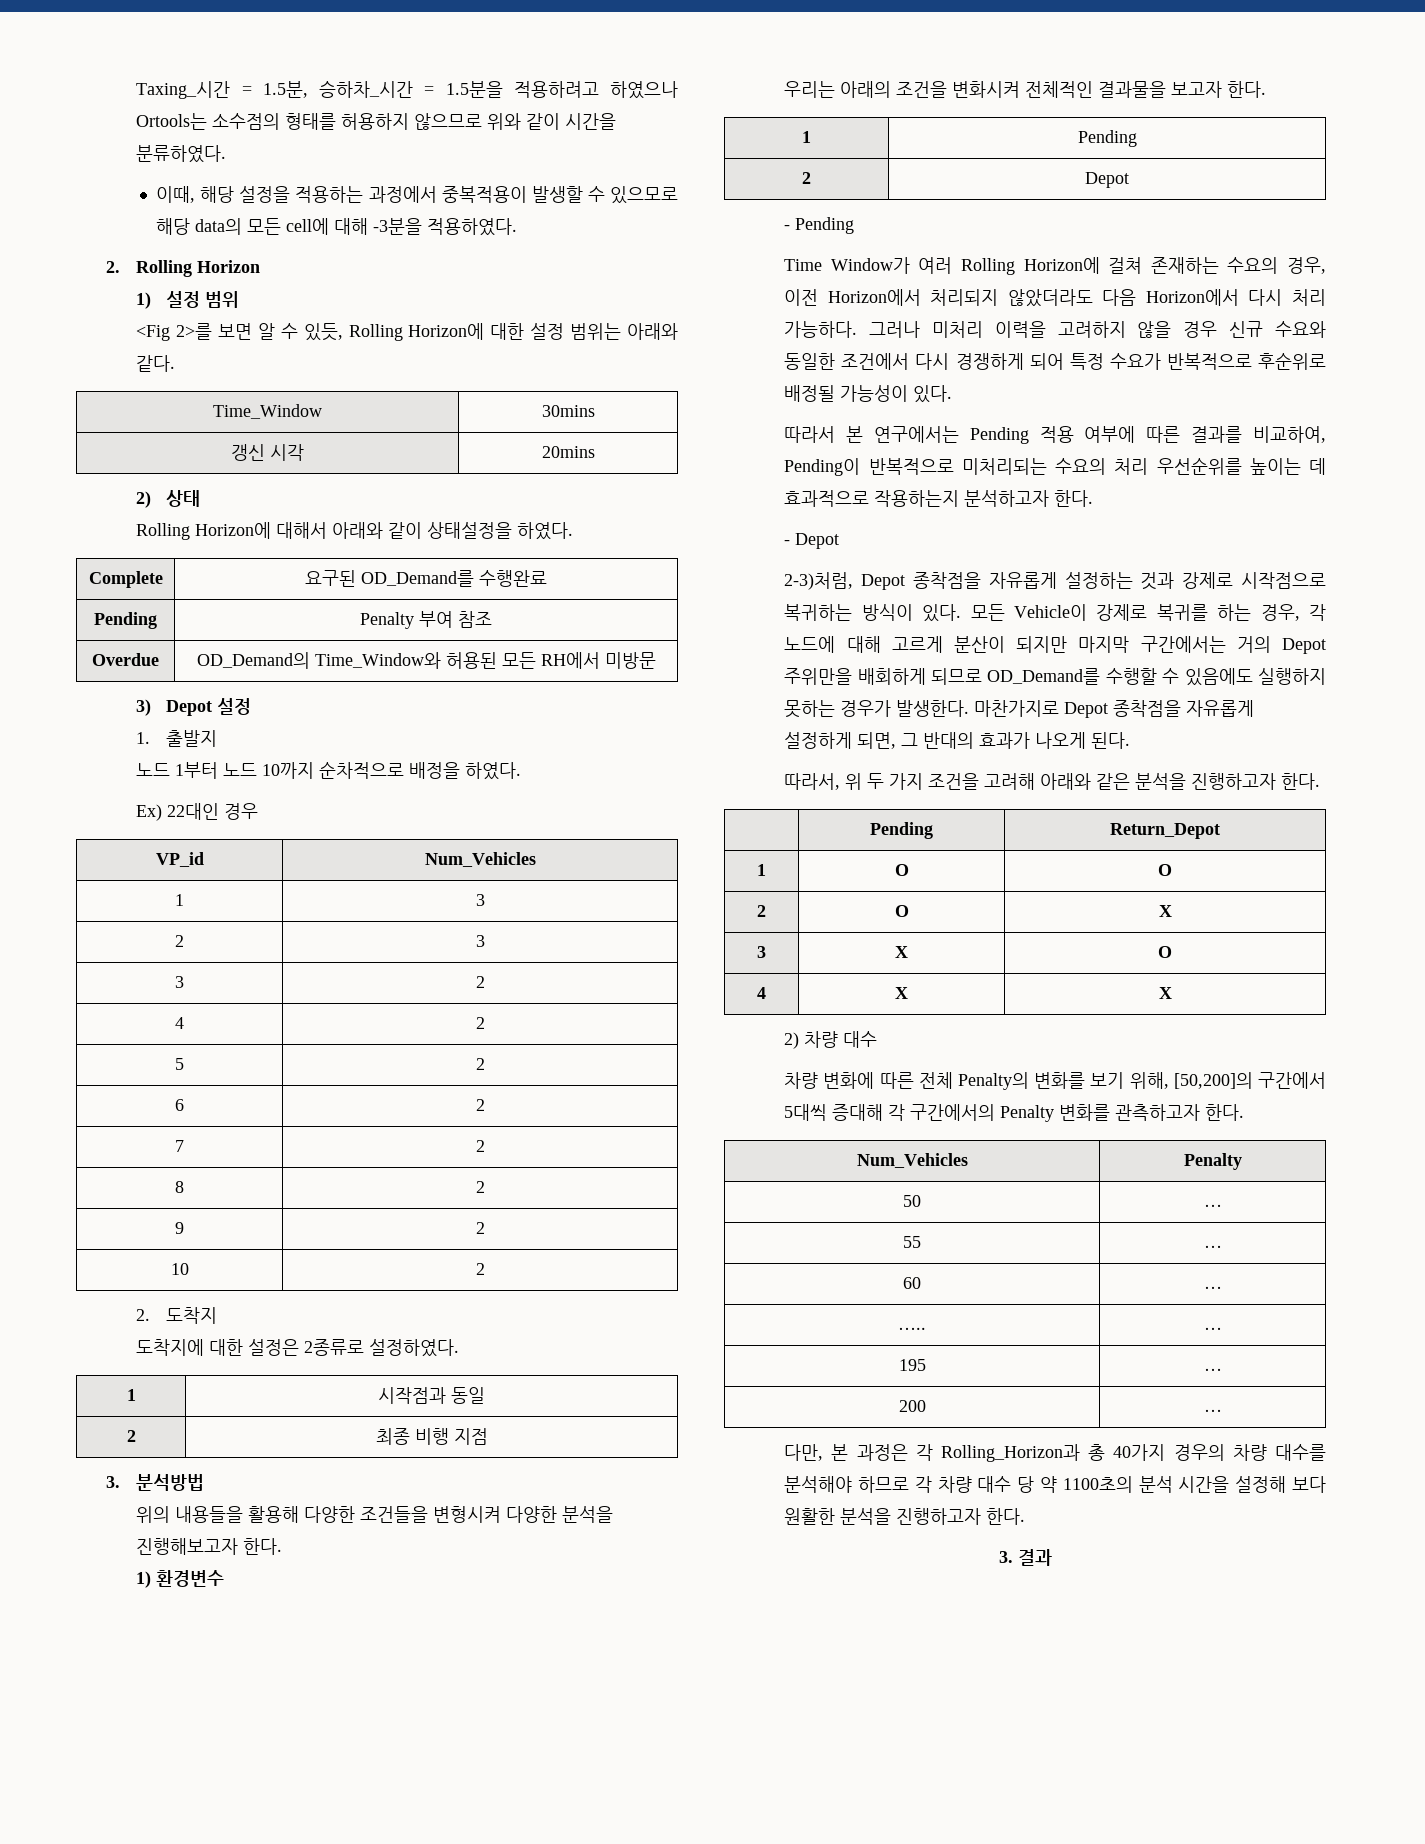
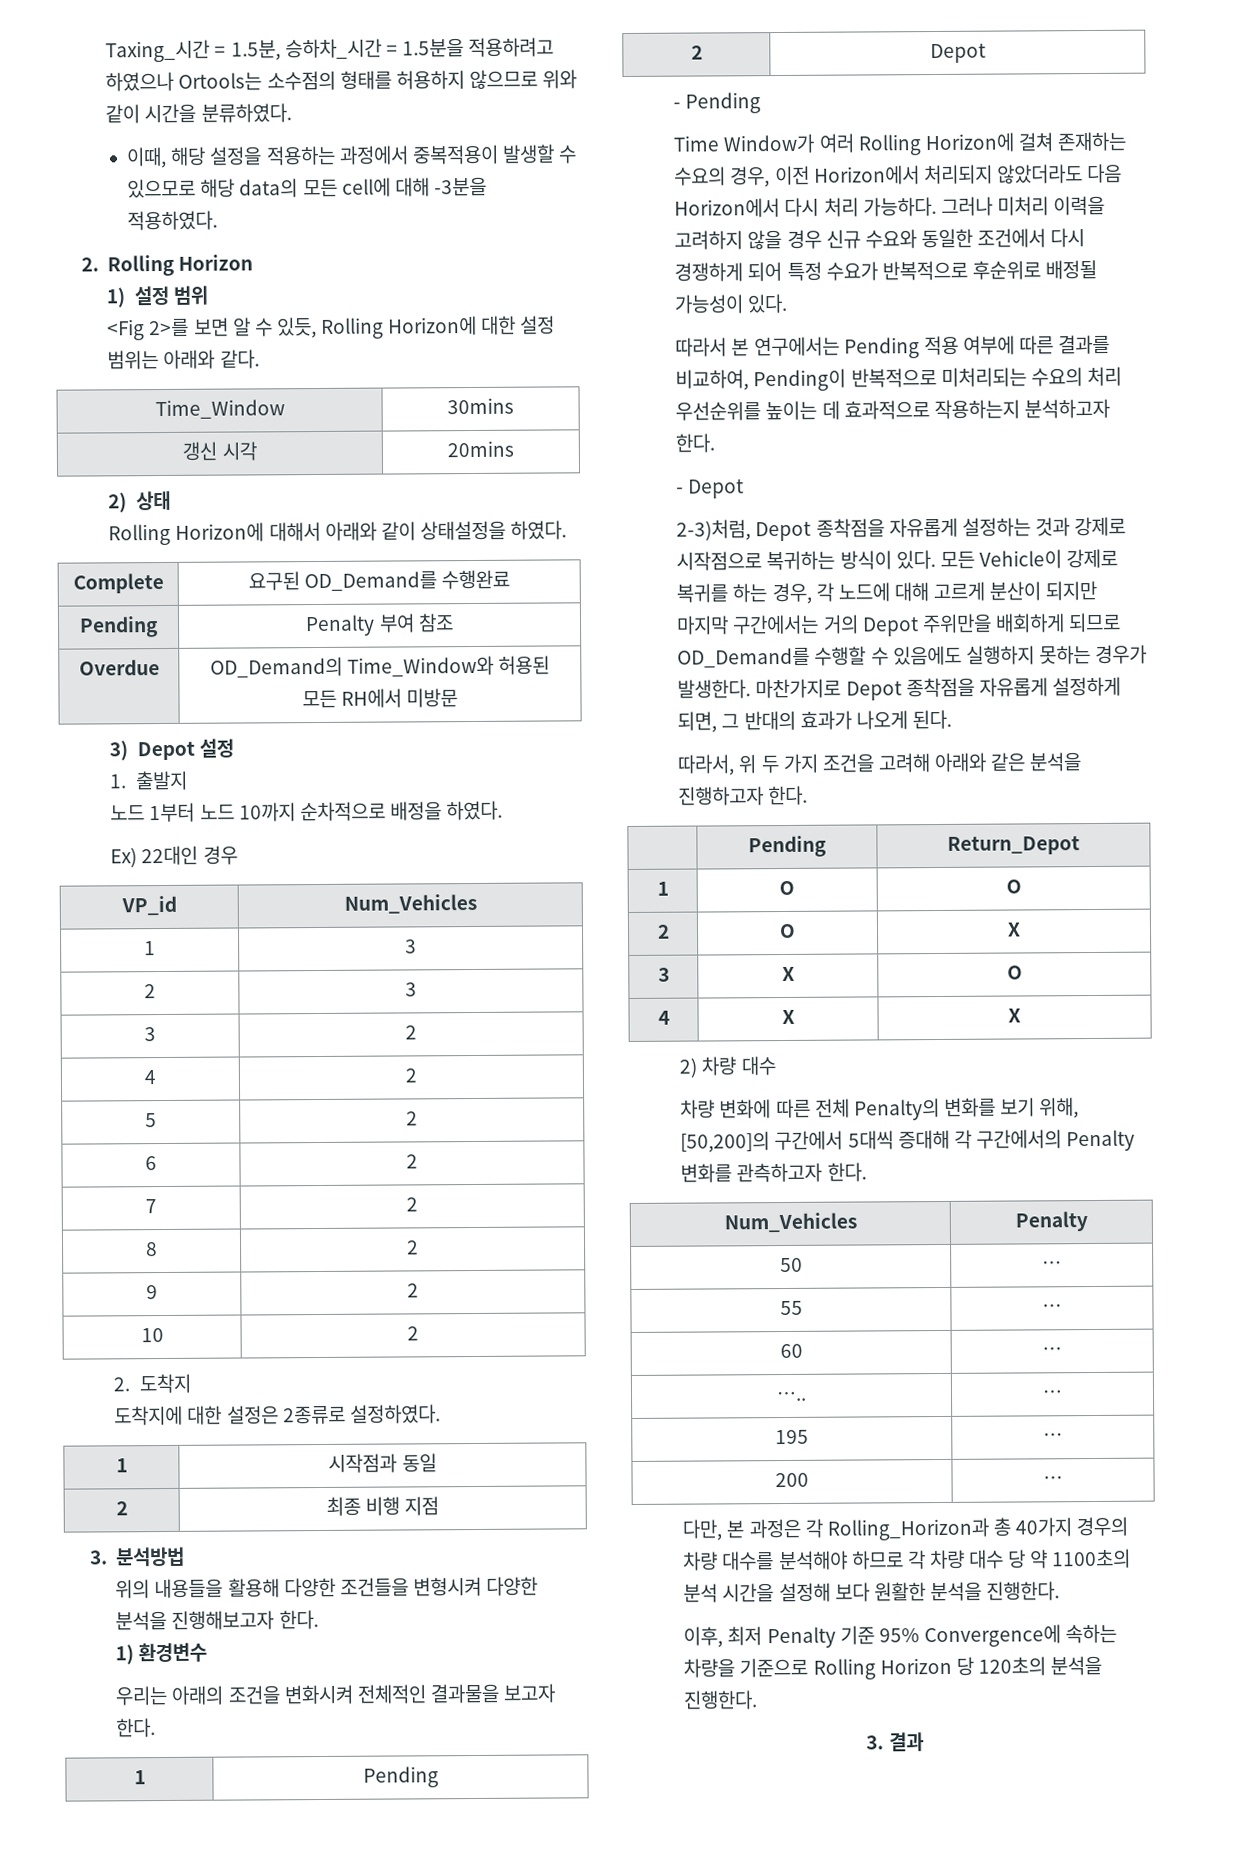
- 다만, 본 과정은 각 Rolling_Horizon과 총 40가지 경우의 차량 대수를 분석해야 하므로 각 차량 대수 당 약 1100초의 분석 시간을 설정해 보다 원활한 분석을 진행하고자 한다.
+ 다만, 본 과정은 각 Rolling_Horizon과 총 40가지 경우의 차량 대수를 분석해야 하므로 각 차량 대수 당 약 1100초의 분석 시간을 설정해 보다 원활한 분석을 진행한다.
+ 이후, 최저 Penalty 기준 95% Convergence에 속하는 차량을 기준으로 Rolling Horizon 당 120초의 분석을 진행한다.

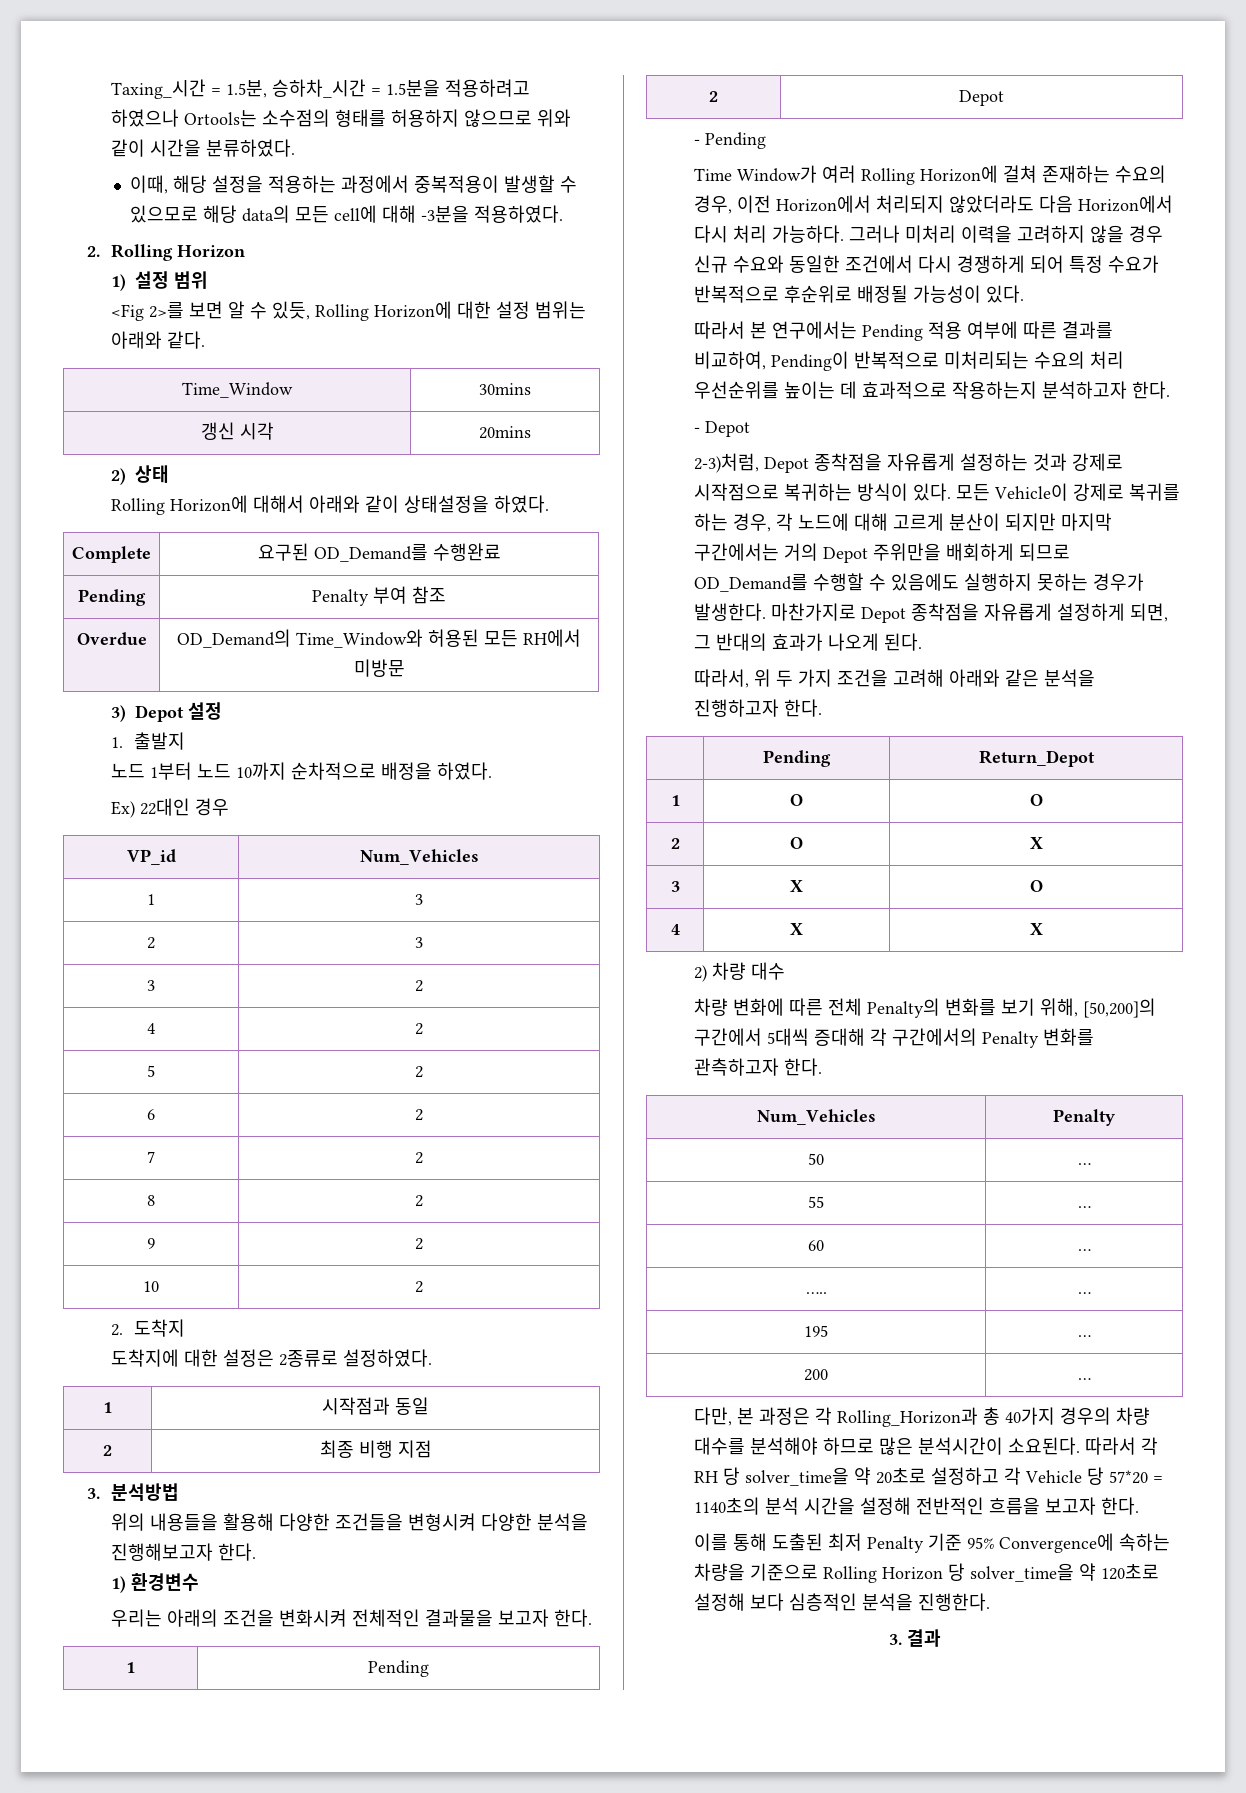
- 다만, 본 과정은 각 Rolling_Horizon과 총 40가지 경우의 차량 대수를 분석해야 하므로 각 차량 대수 당 약 1100초의 분석 시간을 설정해 보다 원활한 분석을 진행한다.
- 이후, 최저 Penalty 기준 95% Convergence에 속하는 차량을 기준으로 Rolling Horizon 당 120초의 분석을 진행한다.
+ 다만, 본 과정은 각 Rolling_Horizon과 총 40가지 경우의 차량 대수를 분석해야 하므로 많은 분석시간이 소요된다. 따라서 각 RH 당 solver_time을 약 20초로 설정하고 각 Vehicle 당 57*20 = 1140초의 분석 시간을 설정해 전반적인 흐름을 보고자 한다.
+ 이를 통해 도출된 최저 Penalty 기준 95% Convergence에 속하는 차량을 기준으로 Rolling Horizon 당 solver_time을 약 120초로 설정해 보다 심층적인 분석을 진행한다.

